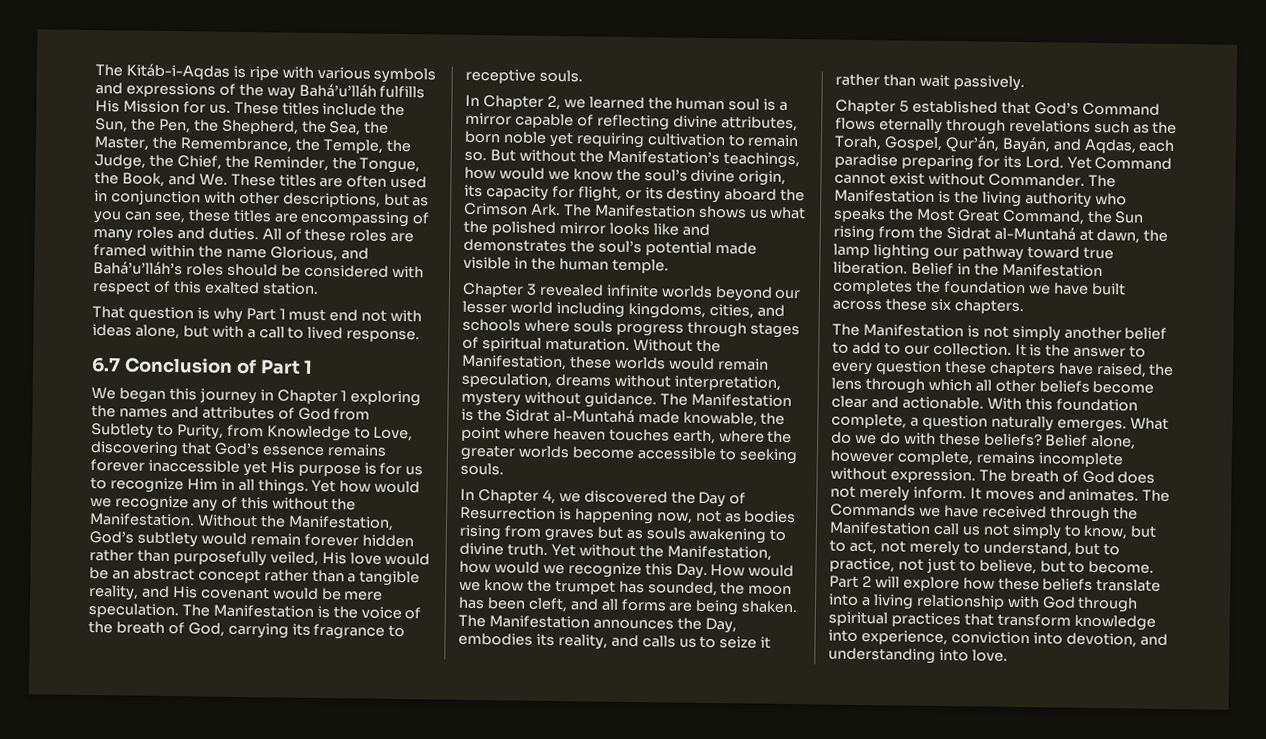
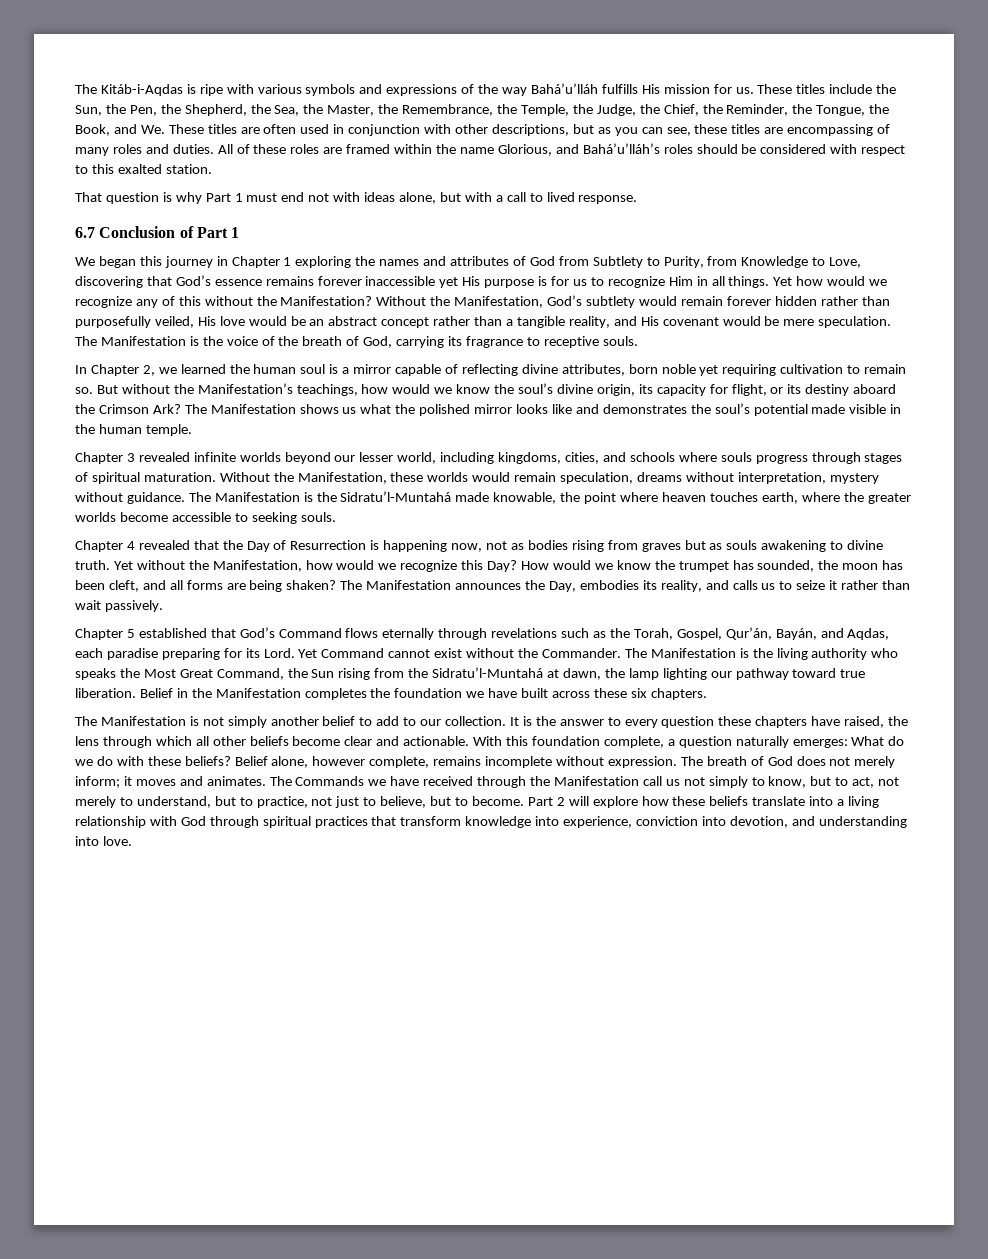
- The Kitáb-i-Aqdas is ripe with various symbols and expressions of the way Bahá’u’lláh fulfills His Mission for us.
+ The Kitáb-i-Aqdas is ripe with various symbols and expressions of the way Bahá’u’lláh fulfills His mission for us.
- All of these roles are framed within the name Glorious, and Bahá’u’lláh’s roles should be considered with respect of this exalted station.
+ All of these roles are framed within the name Glorious, and Bahá’u’lláh’s roles should be considered with respect to this exalted station.
- Yet how would we recognize any of this without the Manifestation.
+ Yet how would we recognize any of this without the Manifestation?
- But without the Manifestation’s teachings, how would we know the soul’s divine origin, its capacity for flight, or its destiny aboard the Crimson Ark. The Manifestation shows us what the polished mirror looks like and demonstrates the soul’s potential made visible in the human temple.
+ But without the Manifestation’s teachings, how would we know the soul’s divine origin, its capacity for flight, or its destiny aboard the Crimson Ark? The Manifestation shows us what the polished mirror looks like and demonstrates the soul’s potential made visible in the human temple.
- Chapter 3 revealed infinite worlds beyond our lesser world including kingdoms, cities, and schools where souls progress through stages of spiritual maturation.
+ Chapter 3 revealed infinite worlds beyond our lesser world, including kingdoms, cities, and schools where souls progress through stages of spiritual maturation.
- The Manifestation is the Sidrat al-Muntahá made knowable, the point where heaven touches earth, where the greater worlds become accessible to seeking souls.
+ The Manifestation is the Sidratu’l-Muntahá made knowable, the point where heaven touches earth, where the greater worlds become accessible to seeking souls.
- In Chapter 4, we discovered the Day of Resurrection is happening now, not as bodies rising from graves but as souls awakening to divine truth.
+ Chapter 4 revealed that the Day of Resurrection is happening now, not as bodies rising from graves but as souls awakening to divine truth.
- Yet without the Manifestation, how would we recognize this Day. How would we know the trumpet has sounded, the moon has been cleft, and all forms are being shaken.
+ Yet without the Manifestation, how would we recognize this Day? How would we know the trumpet has sounded, the moon has been cleft, and all forms are being shaken?
- Yet Command cannot exist without Commander.
+ Yet Command cannot exist without the Commander.
- The Manifestation is the living authority who speaks the Most Great Command, the Sun rising from the Sidrat al-Muntahá at dawn, the lamp lighting our pathway toward true liberation.
+ The Manifestation is the living authority who speaks the Most Great Command, the Sun rising from the Sidratu’l-Muntahá at dawn, the lamp lighting our pathway toward true liberation.
- With this foundation complete, a question naturally emerges. What do we do with these beliefs?
+ With this foundation complete, a question naturally emerges: What do we do with these beliefs?
- The breath of God does not merely inform. It moves and animates.
+ The breath of God does not merely inform; it moves and animates.

